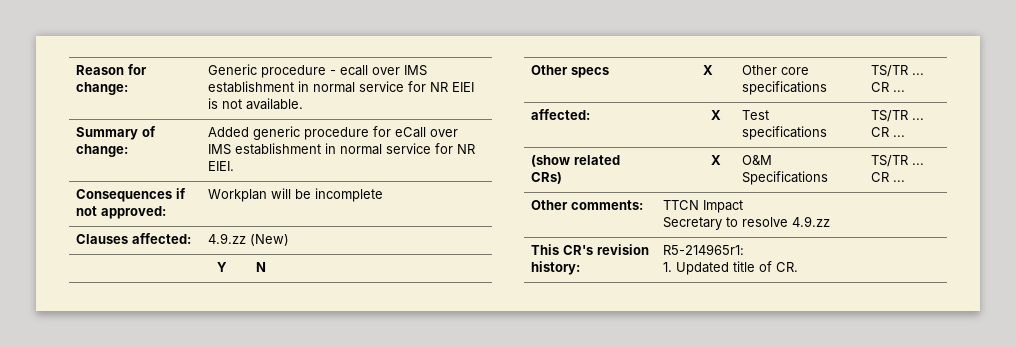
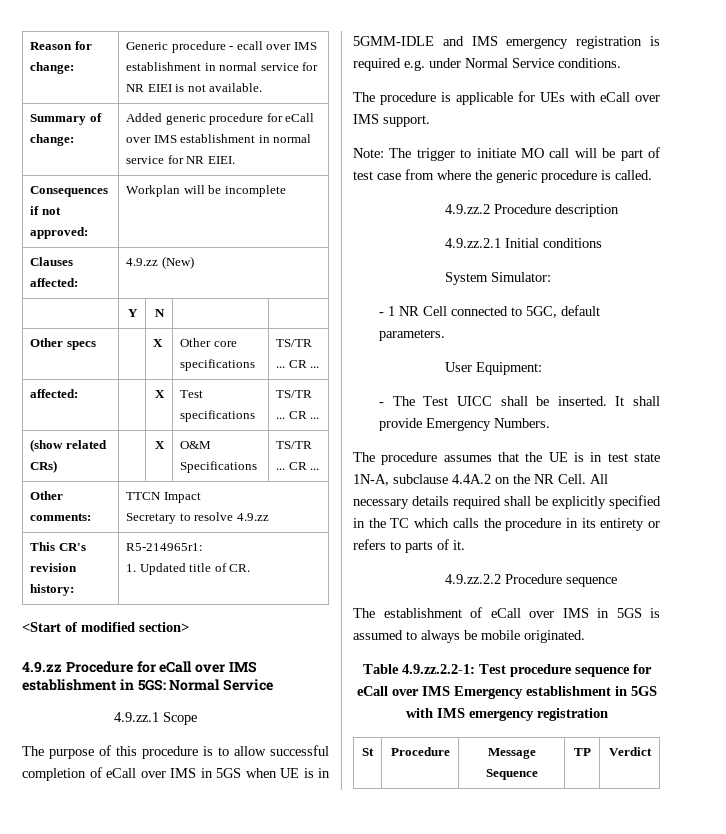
+ <Start of modified section>
+ 4.9.zz Procedure for eCall over IMS establishment in 5GS: Normal Service
+ 4.9.zz.1 Scope
+ The purpose of this procedure is to allow successful completion of eCall over IMS in 5GS when UE is in 5GMM-IDLE and IMS emergency registration is required e.g. under Normal Service conditions.
+ The procedure is applicable for UEs with eCall over IMS support.
+ Note: The trigger to initiate MO call will be part of test case from where the generic procedure is called.
+ 4.9.zz.2 Procedure description
+ 4.9.zz.2.1 Initial conditions
+ System Simulator:
+ - 1 NR Cell connected to 5GC, default parameters.
+ User Equipment:
+ - The Test UICC shall be inserted. It shall provide Emergency Numbers.
+ The procedure assumes that the UE is in test state 1N-A, subclause 4.4A.2 on the NR Cell. All necessary details required shall be explicitly specified in the TC which calls the procedure in its entirety or refers to parts of it.
+ 4.9.zz.2.2 Procedure sequence
+ The establishment of eCall over IMS in 5GS is assumed to always be mobile originated.
+ Table 4.9.zz.2.2-1: Test procedure sequence for eCall over IMS Emergency establishment in 5GS with IMS emergency registration
+ St | Procedure | Message Sequence | TP | Verdict

